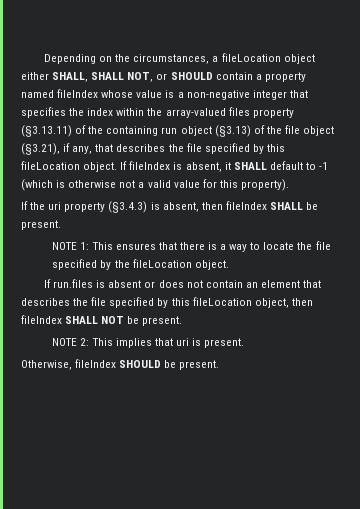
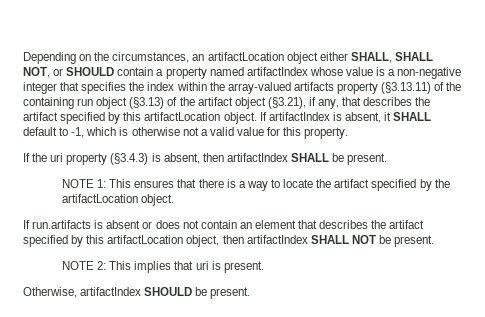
- Depending on the circumstances, a fileLocation object either SHALL, SHALL NOT, or SHOULD contain a property named fileIndex whose value is a non-negative integer that specifies the index within the array-valued files property (§3.13.11) of the containing run object (§3.13) of the file object (§3.21), if any, that describes the file specified by this fileLocation object.
+ Depending on the circumstances, an artifactLocation object either SHALL, SHALL NOT, or SHOULD contain a property named artifactIndex whose value is a non-negative integer that specifies the index within the array-valued artifacts property (§3.13.11) of the containing run object (§3.13) of the artifact object (§3.21), if any, that describes the artifact specified by this artifactLocation object.
- If fileIndex is absent, it SHALL default to -1 (which is otherwise not a valid value for this property).
+ If artifactIndex is absent, it SHALL default to -1, which is otherwise not a valid value for this property.
- If the uri property (§3.4.3) is absent, then fileIndex SHALL be present.
+ If the uri property (§3.4.3) is absent, then artifactIndex SHALL be present.
- NOTE 1: This ensures that there is a way to locate the file specified by the fileLocation object.
+ NOTE 1: This ensures that there is a way to locate the artifact specified by the artifactLocation object.
- If run.files is absent or does not contain an element that describes the file specified by this fileLocation object, then fileIndex SHALL NOT be present.
+ If run.artifacts is absent or does not contain an element that describes the artifact specified by this artifactLocation object, then artifactIndex SHALL NOT be present.
- Otherwise, fileIndex SHOULD be present.
+ Otherwise, artifactIndex SHOULD be present.

